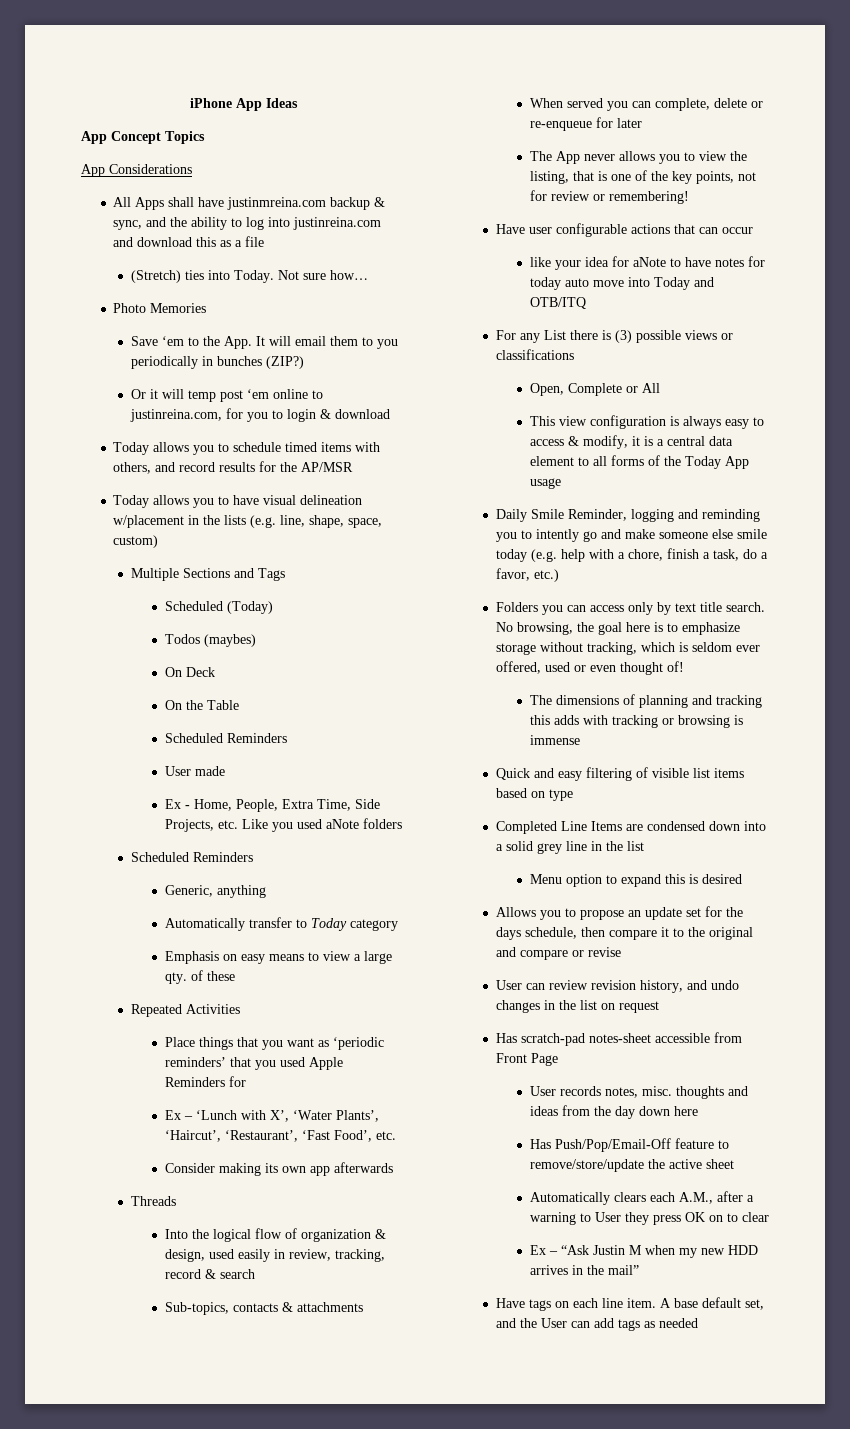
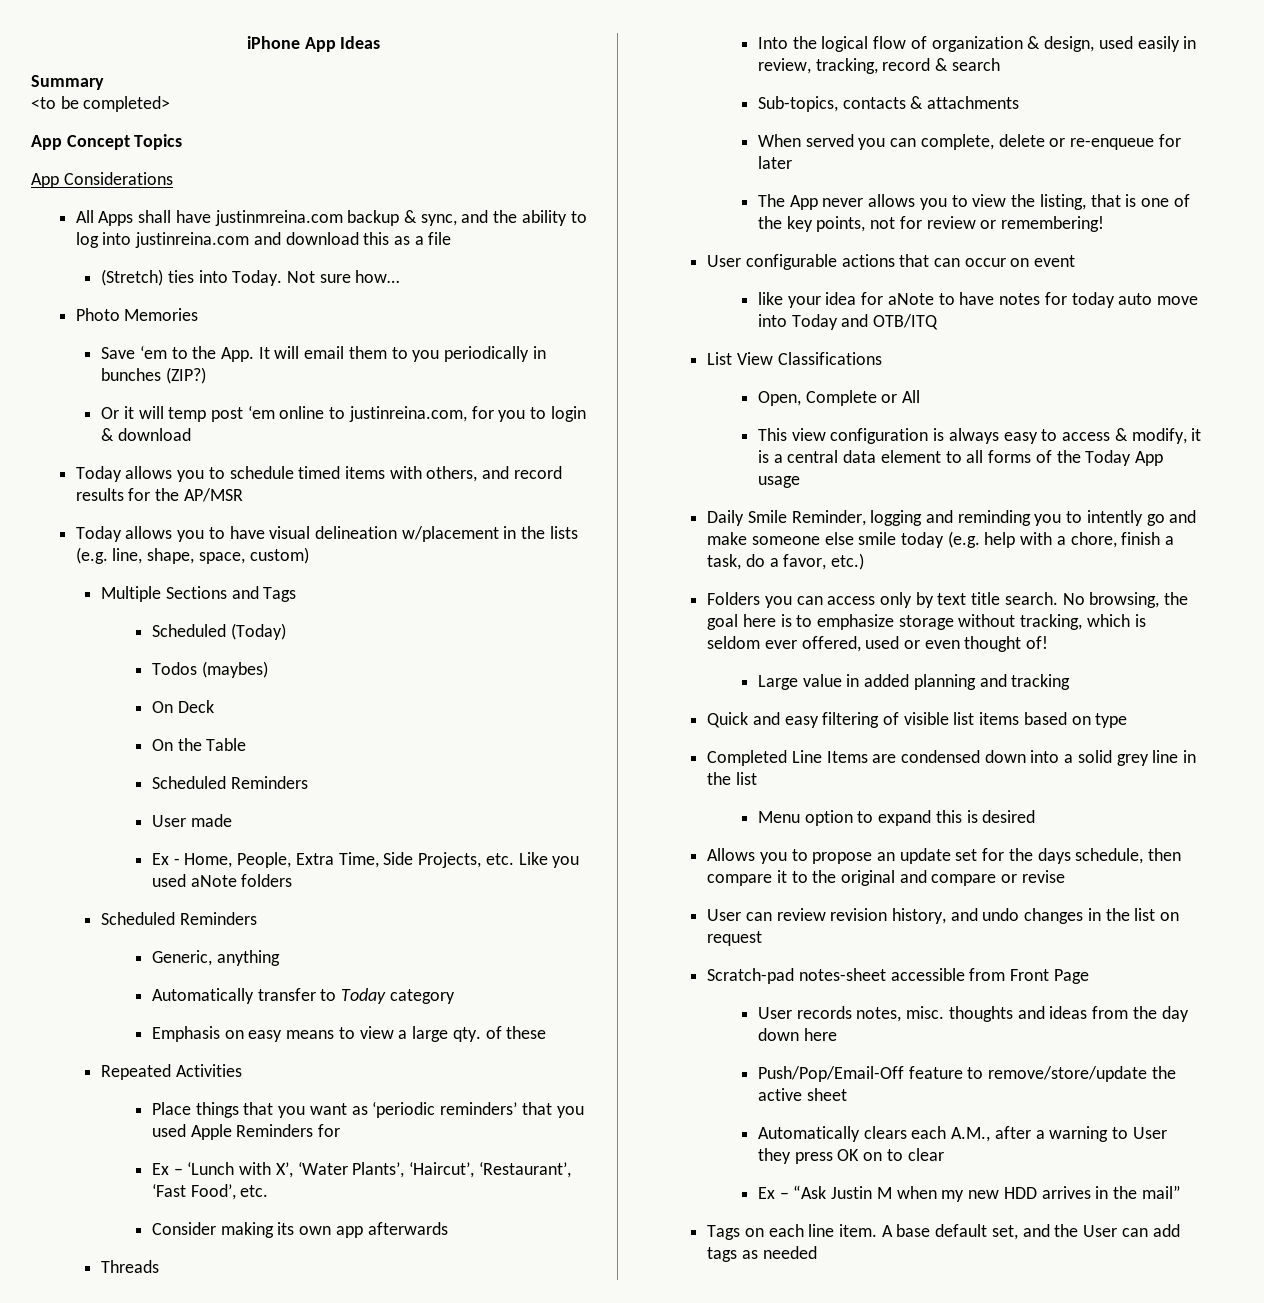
+ Summary
+ <to be completed>
- Have user configurable actions that can occur
+ User configurable actions that can occur on event
- For any List there is (3) possible views or classifications
+ List View Classifications
- The dimensions of planning and tracking this adds with tracking or browsing is immense
+ Large value in added planning and tracking
- Has scratch-pad notes-sheet accessible from Front Page
+ Scratch-pad notes-sheet accessible from Front Page
- Has Push/Pop/Email-Off feature to remove/store/update the active sheet
+ Push/Pop/Email-Off feature to remove/store/update the active sheet
- Have tags on each line item.
+ Tags on each line item.

